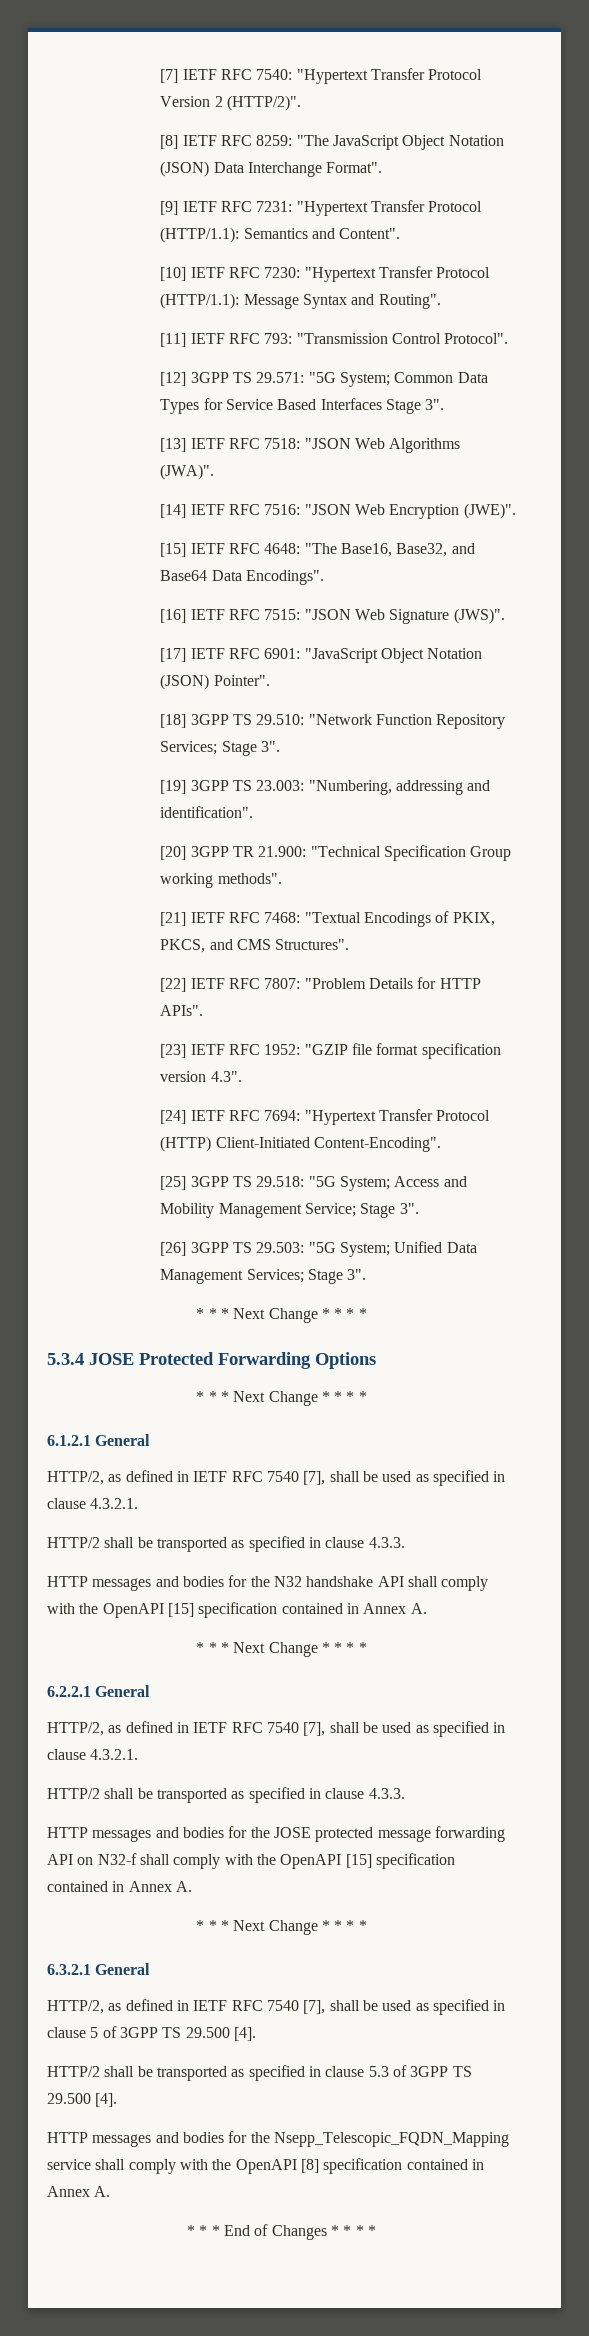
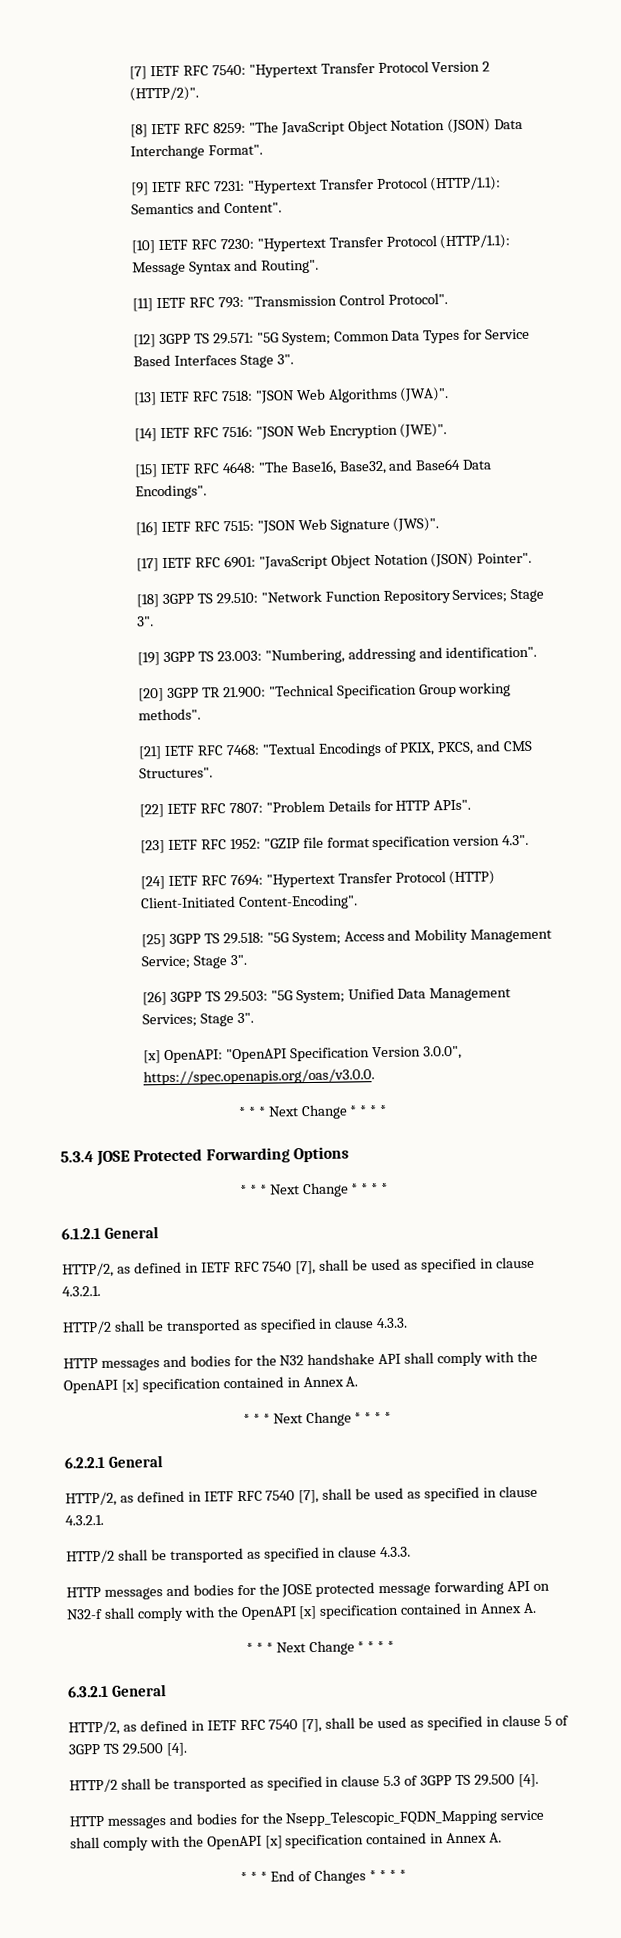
+ [x] OpenAPI: "OpenAPI Specification Version 3.0.0", https://spec.openapis.org/oas/v3.0.0.
- HTTP messages and bodies for the N32 handshake API shall comply with the OpenAPI [15] specification contained in Annex A.
+ HTTP messages and bodies for the N32 handshake API shall comply with the OpenAPI [x] specification contained in Annex A.
- HTTP messages and bodies for the JOSE protected message forwarding API on N32-f shall comply with the OpenAPI [15] specification contained in Annex A.
+ HTTP messages and bodies for the JOSE protected message forwarding API on N32-f shall comply with the OpenAPI [x] specification contained in Annex A.
- HTTP messages and bodies for the Nsepp_Telescopic_FQDN_Mapping service shall comply with the OpenAPI [8] specification contained in Annex A.
+ HTTP messages and bodies for the Nsepp_Telescopic_FQDN_Mapping service shall comply with the OpenAPI [x] specification contained in Annex A.

